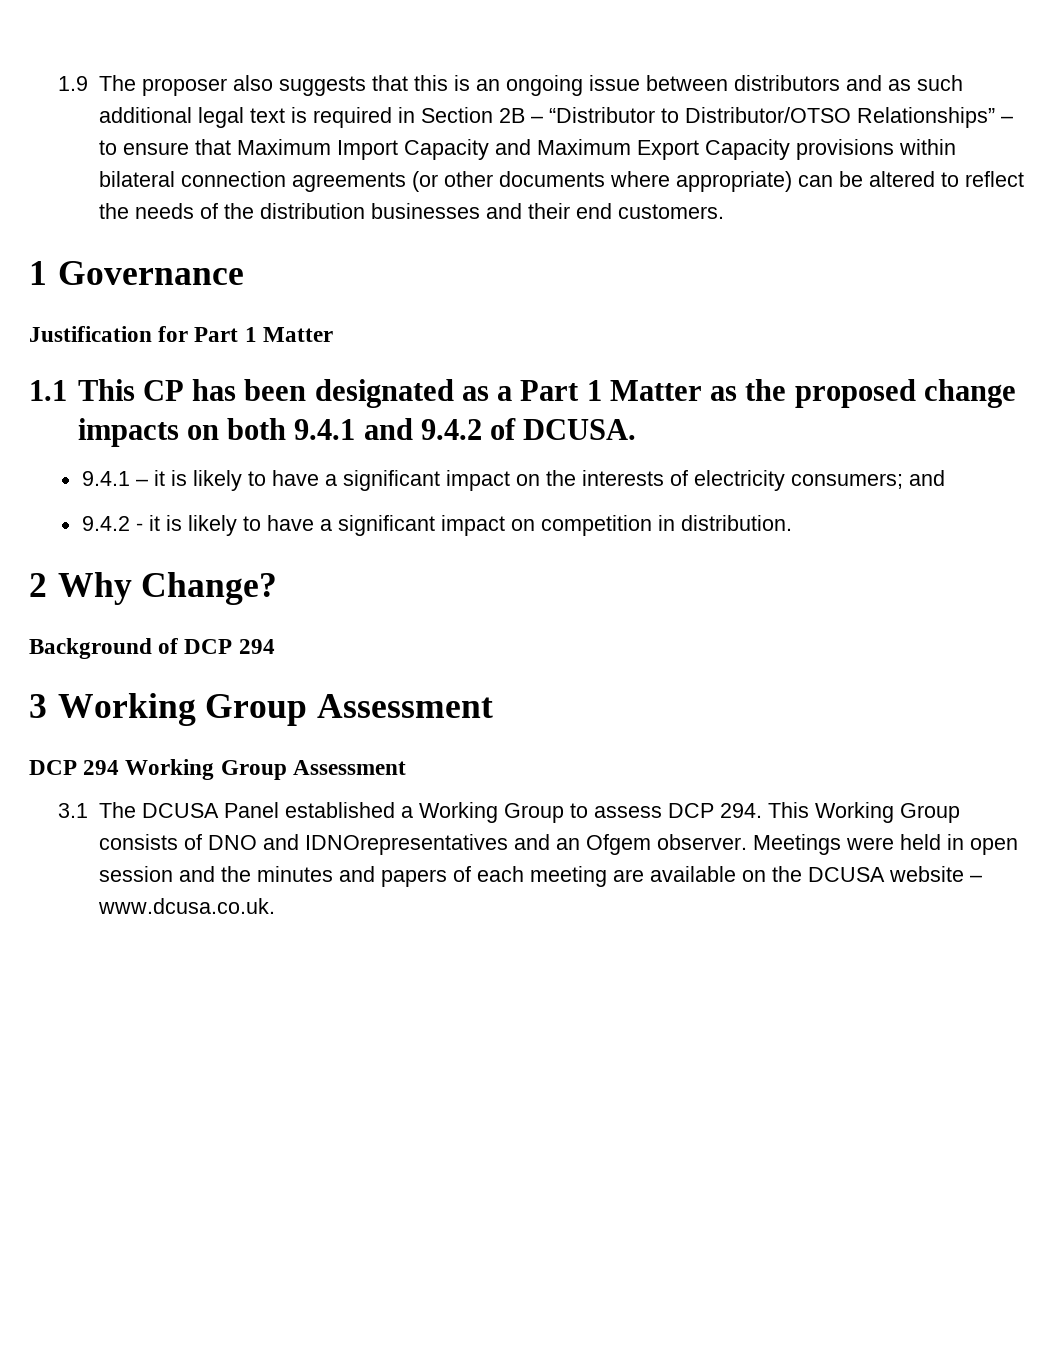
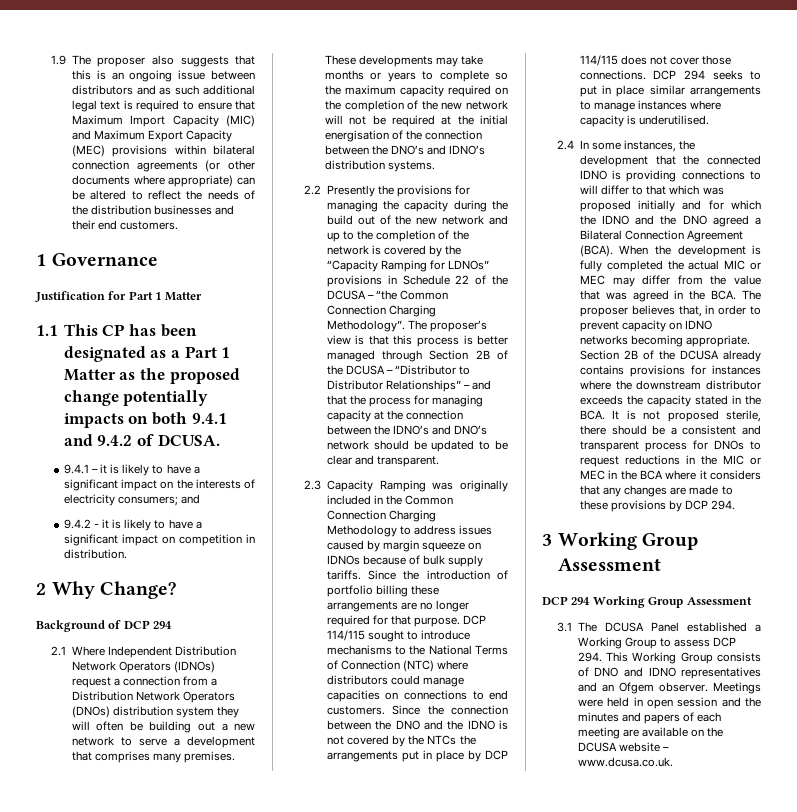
- 1.9 The proposer also suggests that this is an ongoing issue between distributors and as such additional legal text is required in Section 2B – “Distributor to Distributor/OTSO Relationships” – to ensure that Maximum Import Capacity and Maximum Export Capacity provisions within bilateral connection agreements (or other documents where appropriate) can be altered to reflect the needs of the distribution businesses and their end customers.
+ 1.9 The proposer also suggests that this is an ongoing issue between distributors and as such additional legal text is required to ensure that Maximum Import Capacity (MIC) and Maximum Export Capacity (MEC) provisions within bilateral connection agreements (or other documents where appropriate) can be altered to reflect the needs of the distribution businesses and their end customers.
- 1.1 This CP has been designated as a Part 1 Matter as the proposed change impacts on both 9.4.1 and 9.4.2 of DCUSA.
+ 1.1 This CP has been designated as a Part 1 Matter as the proposed change potentially impacts on both 9.4.1 and 9.4.2 of DCUSA.
+ 2.1 Where Independent Distribution Network Operators (IDNOs) request a connection from a Distribution Network Operators (DNOs) distribution system they will often be building out a new network to serve a development that comprises many premises. These developments may take months or years to complete so the maximum capacity required on the completion of the new network will not be required at the initial energisation of the connection between the DNO’s and IDNO’s distribution systems.
+ 2.2 Presently the provisions for managing the capacity during the build out of the new network and up to the completion of the network is covered by the “Capacity Ramping for LDNOs” provisions in Schedule 22 of the DCUSA – “the Common Connection Charging Methodology”. The proposer’s view is that this process is better managed through Section 2B of the DCUSA – “Distributor to Distributor Relationships” – and that the process for managing capacity at the connection between the IDNO’s and DNO’s network should be updated to be clear and transparent.
+ 2.3 Capacity Ramping was originally included in the Common Connection Charging Methodology to address issues caused by margin squeeze on IDNOs because of bulk supply tariffs. Since the introduction of portfolio billing these arrangements are no longer required for that purpose. DCP 114/115 sought to introduce mechanisms to the National Terms of Connection (NTC) where distributors could manage capacities on connections to end customers. Since the connection between the DNO and the IDNO is not covered by the NTCs the arrangements put in place by DCP 114/115 does not cover those connections. DCP 294 seeks to put in place similar arrangements to manage instances where capacity is underutilised.
+ 2.4 In some instances, the development that the connected IDNO is providing connections to will differ to that which was proposed initially and for which the IDNO and the DNO agreed a Bilateral Connection Agreement (BCA). When the development is fully completed the actual MIC or MEC may differ from the value that was agreed in the BCA. The proposer believes that, in order to prevent capacity on IDNO networks becoming appropriate. Section 2B of the DCUSA already contains provisions for instances where the downstream distributor exceeds the capacity stated in the BCA. It is not proposed sterile, there should be a consistent and transparent process for DNOs to request reductions in the MIC or MEC in the BCA where it considers that any changes are made to these provisions by DCP 294.
- 3.1 The DCUSA Panel established a Working Group to assess DCP 294. This Working Group consists of DNO and IDNOrepresentatives and an Ofgem observer.
+ 3.1 The DCUSA Panel established a Working Group to assess DCP 294. This Working Group consists of DNO and IDNO representatives and an Ofgem observer.

